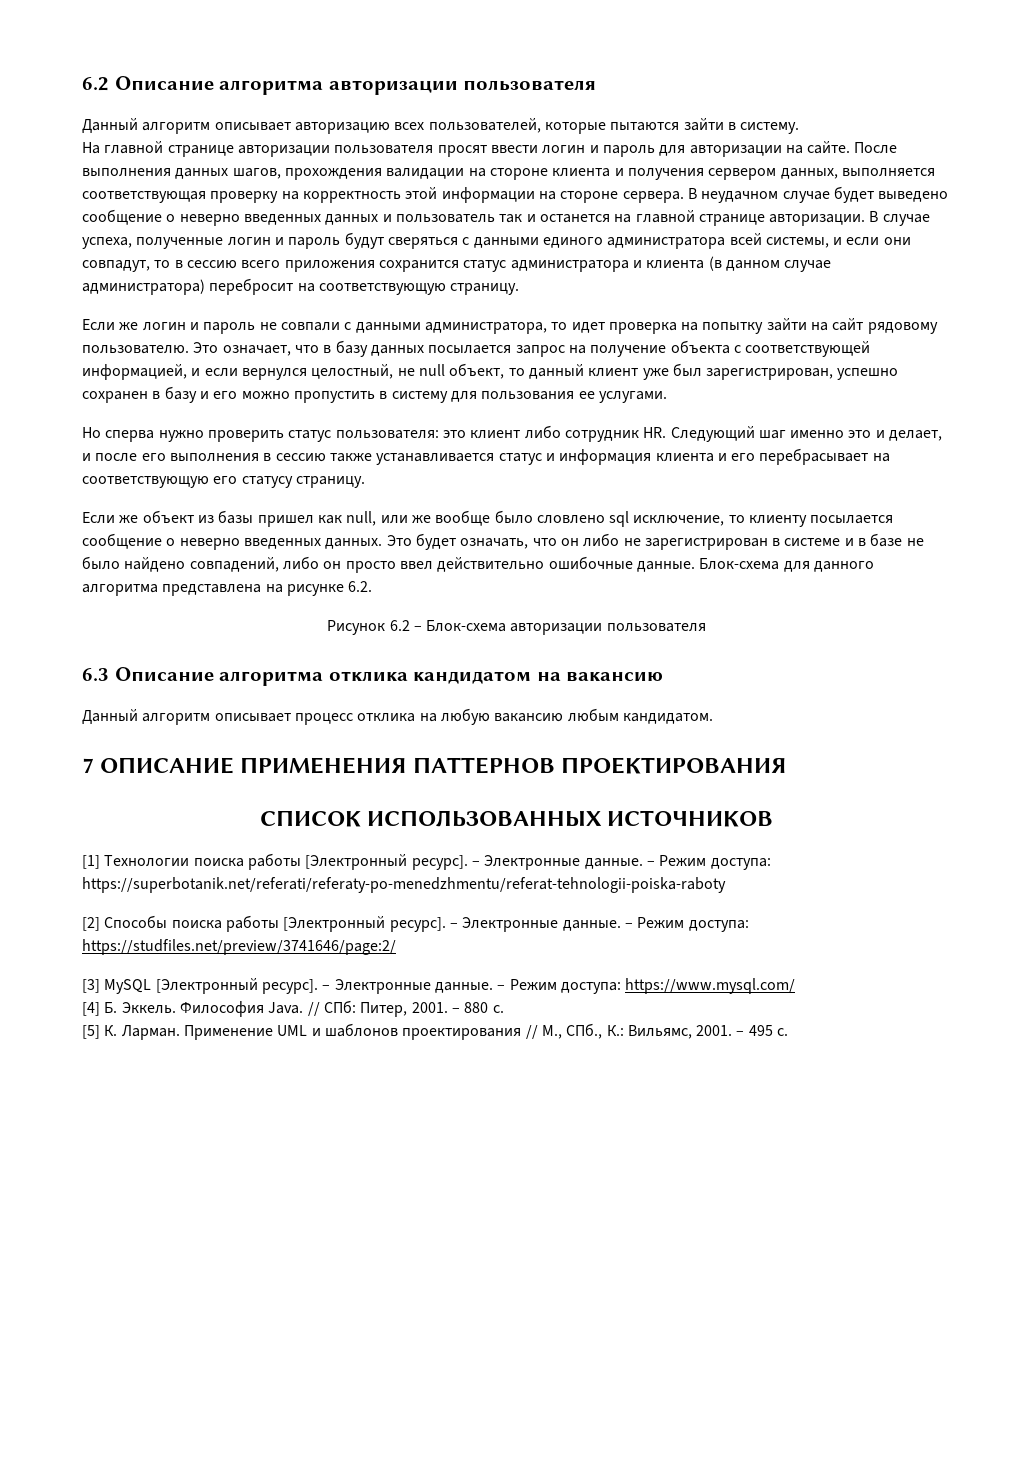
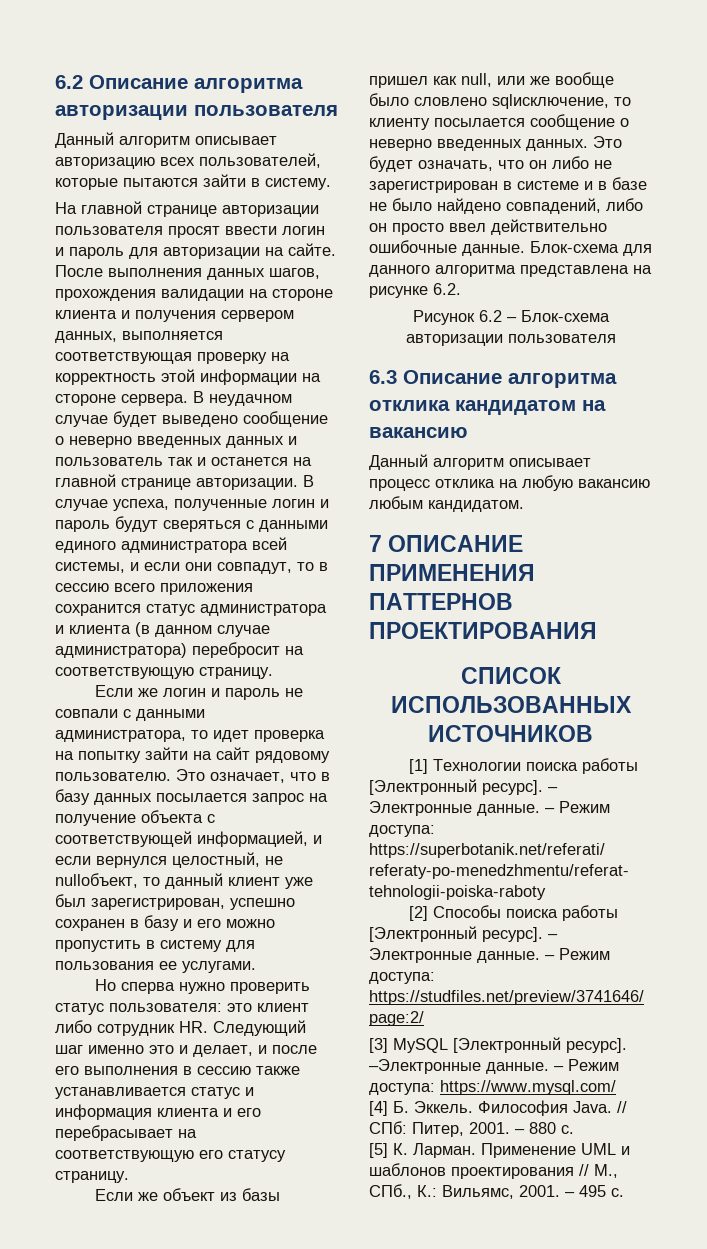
- Это означает, что в базу данных посылается запрос на получение объекта с соответствующей информацией, и если вернулся целостный, не null объект, то данный клиент уже был зарегистрирован, успешно сохранен в базу и его можно пропустить в систему для пользования ее услугами.
+ Это означает, что в базу данных посылается запрос на получение объекта с соответствующей информацией, и если вернулся целостный, не nullобъект, то данный клиент уже был зарегистрирован, успешно сохранен в базу и его можно пропустить в систему для пользования ее услугами.
- Если же объект из базы пришел как null, или же вообще было словлено sql исключение, то клиенту посылается сообщение о неверно введенных данных.
+ Если же объект из базы пришел как null, или же вообще было словлено sqlисключение, то клиенту посылается сообщение о неверно введенных данных.
- [3] MySQL [Электронный ресурс]. – Электронные данные.
+ [3] MySQL [Электронный ресурс]. –Электронные данные.

